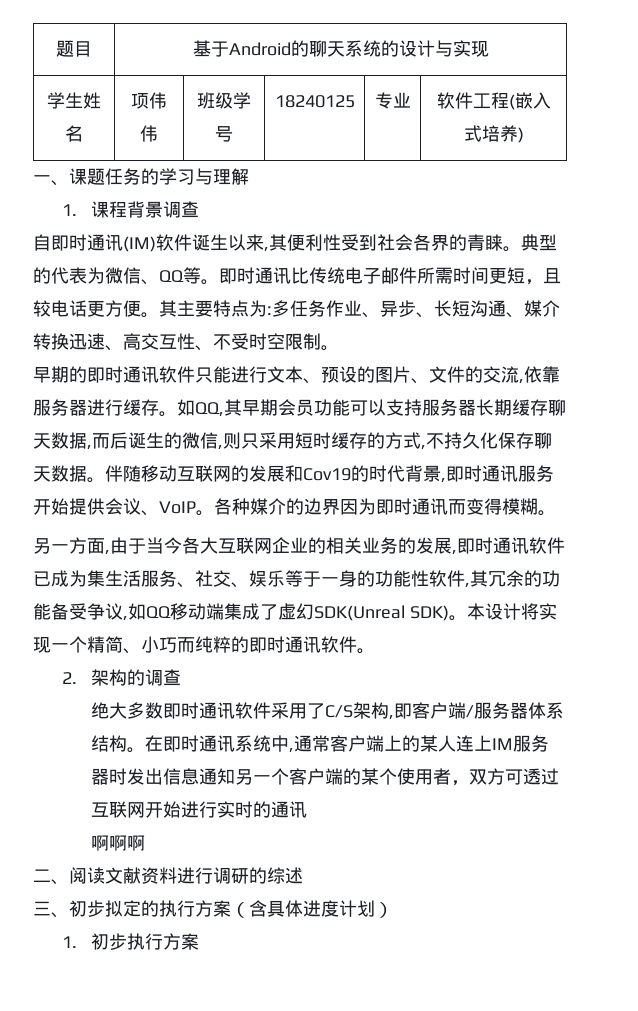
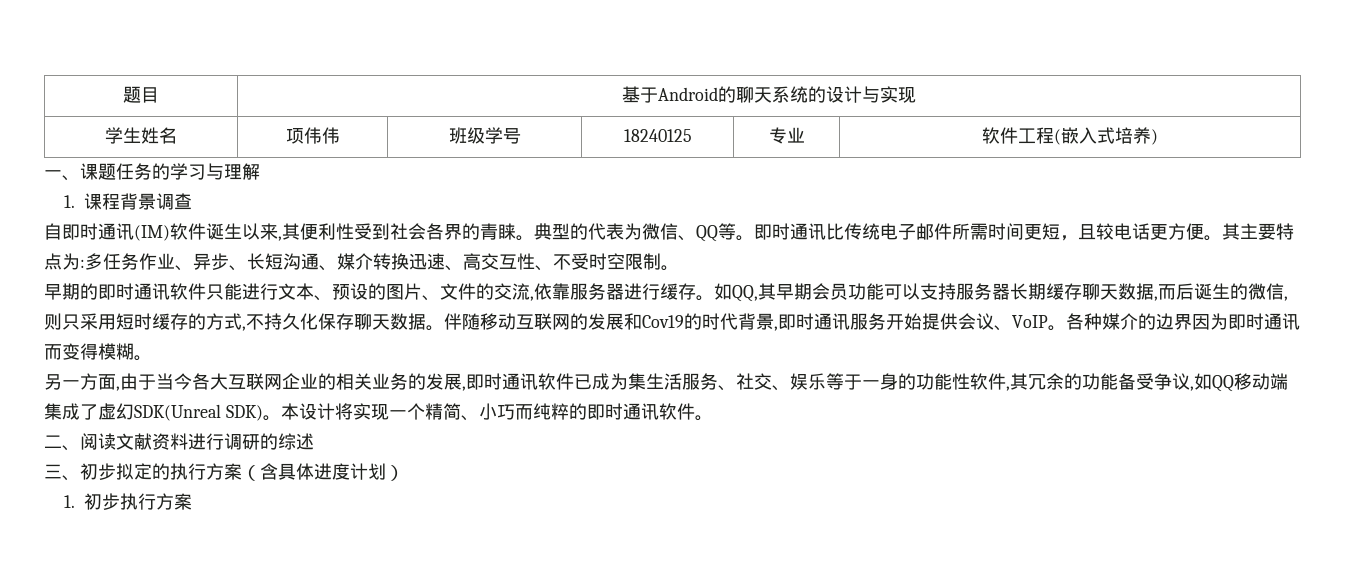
- 2.架构的调查
- 绝大多数即时通讯软件采用了C/S架构,即客户端/服务器体系结构。在即时通讯系统中,通常客户端上的某人连上IM服务器时发出信息通知另一个客户端的某个使用者，双方可透过互联网开始进行实时的通讯
- 啊啊啊

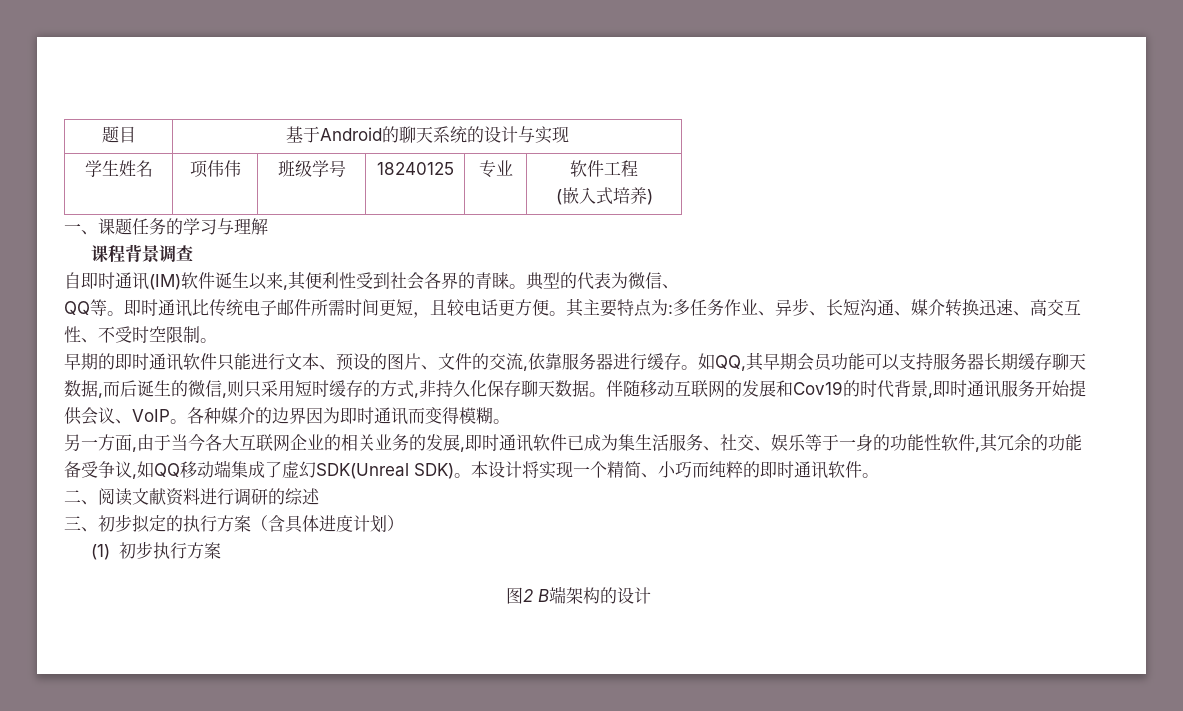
- 学生姓名 | 项伟伟 | 班级学号 | 18240125 | 专业 | 软件工程(嵌入式培养)
+ 学生姓名 | 项伟伟 | 班级学号 | 18240125 | 专业 | 软件工程
+ (嵌入式培养)
- 1.课程背景调查
+ 课程背景调查
- 典型的代表为微信、QQ等。
+ 典型的代表为微信、
+ QQ等。
- 如QQ,其早期会员功能可以支持服务器长期缓存聊天数据,而后诞生的微信,则只采用短时缓存的方式,不持久化保存聊天数据。
+ 如QQ,其早期会员功能可以支持服务器长期缓存聊天数据,而后诞生的微信,则只采用短时缓存的方式,非持久化保存聊天数据。
- 1.初步执行方案
+ (1)初步执行方案
+ 图2 B端架构的设计

